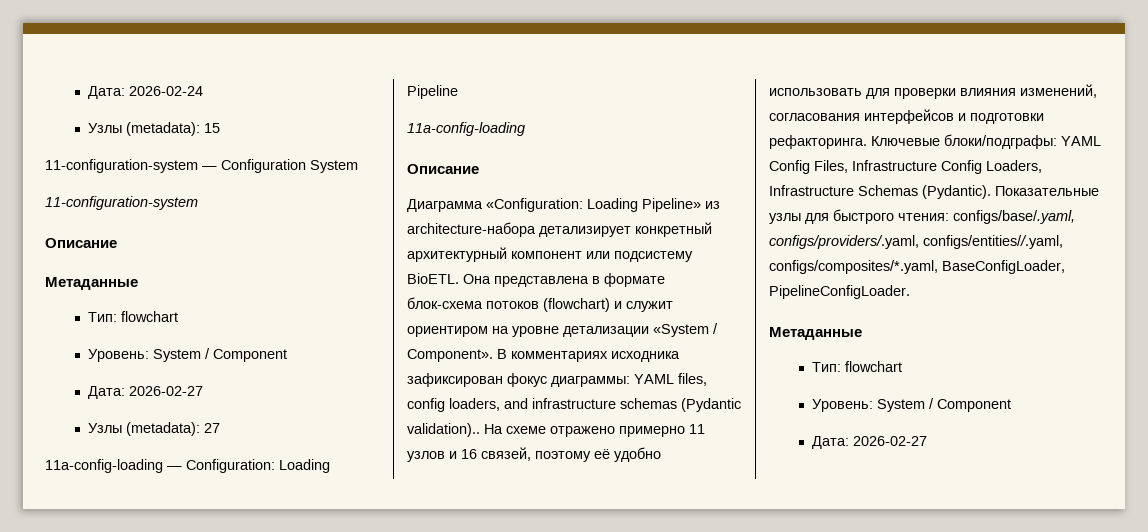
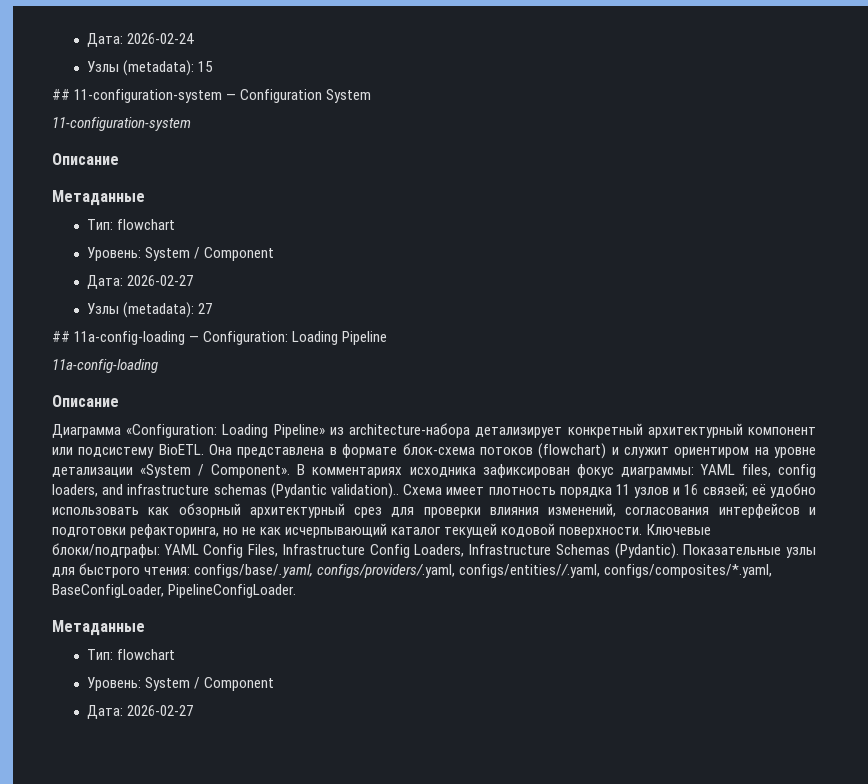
- 11-configuration-system — Configuration System
+ ## 11-configuration-system — Configuration System
- 11a-config-loading — Configuration: Loading Pipeline
+ ## 11a-config-loading — Configuration: Loading Pipeline
- На схеме отражено примерно 11 узлов и 16 связей, поэтому её удобно использовать для проверки влияния изменений, согласования интерфейсов и подготовки рефакторинга.
+ Схема имеет плотность порядка 11 узлов и 16 связей; её удобно использовать как обзорный архитектурный срез для проверки влияния изменений, согласования интерфейсов и подготовки рефакторинга, но не как исчерпывающий каталог текущей кодовой поверхности.

